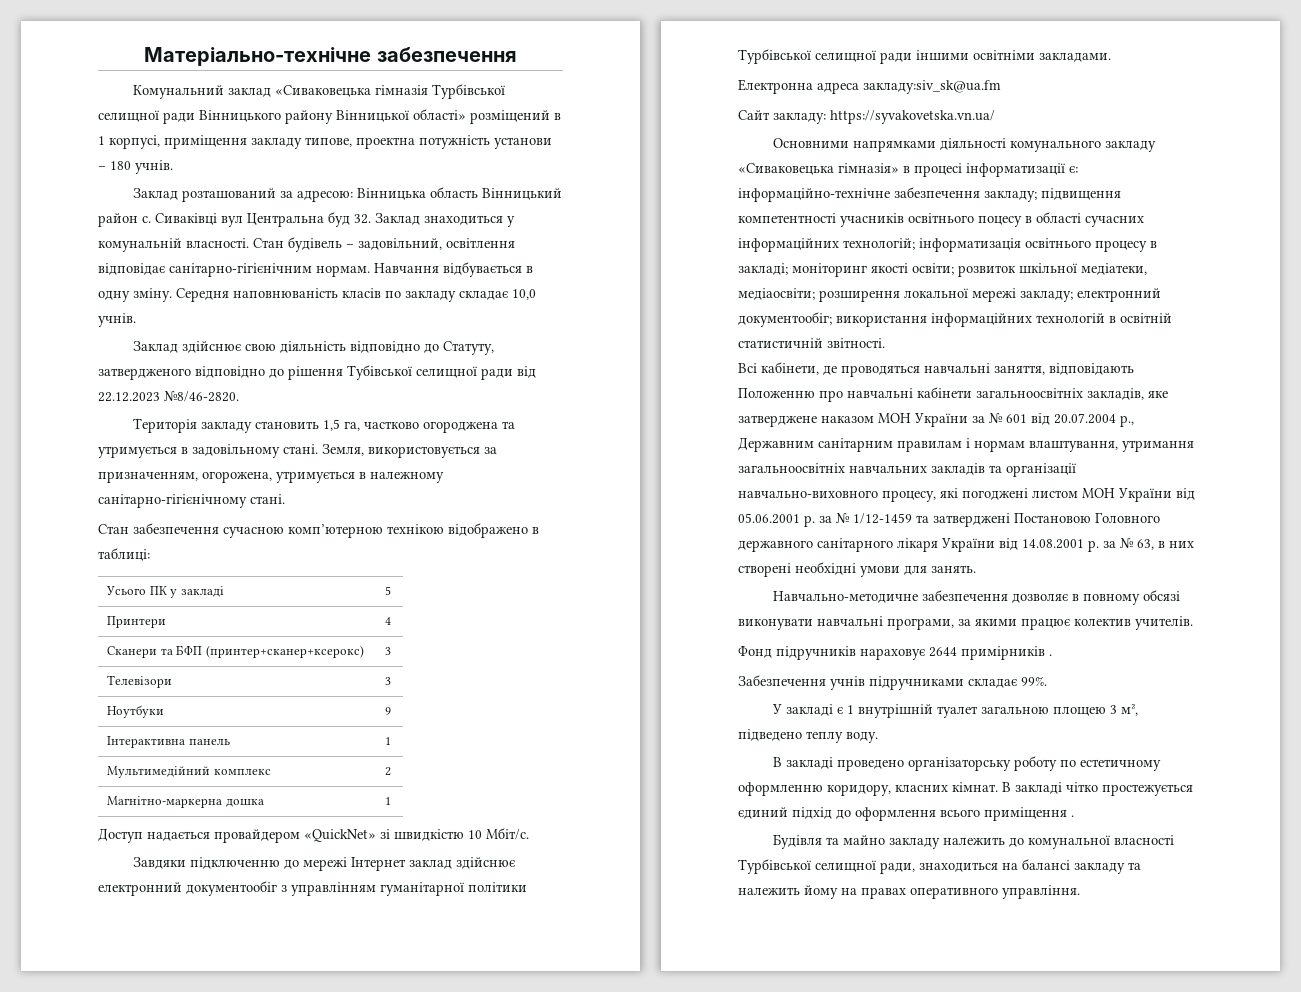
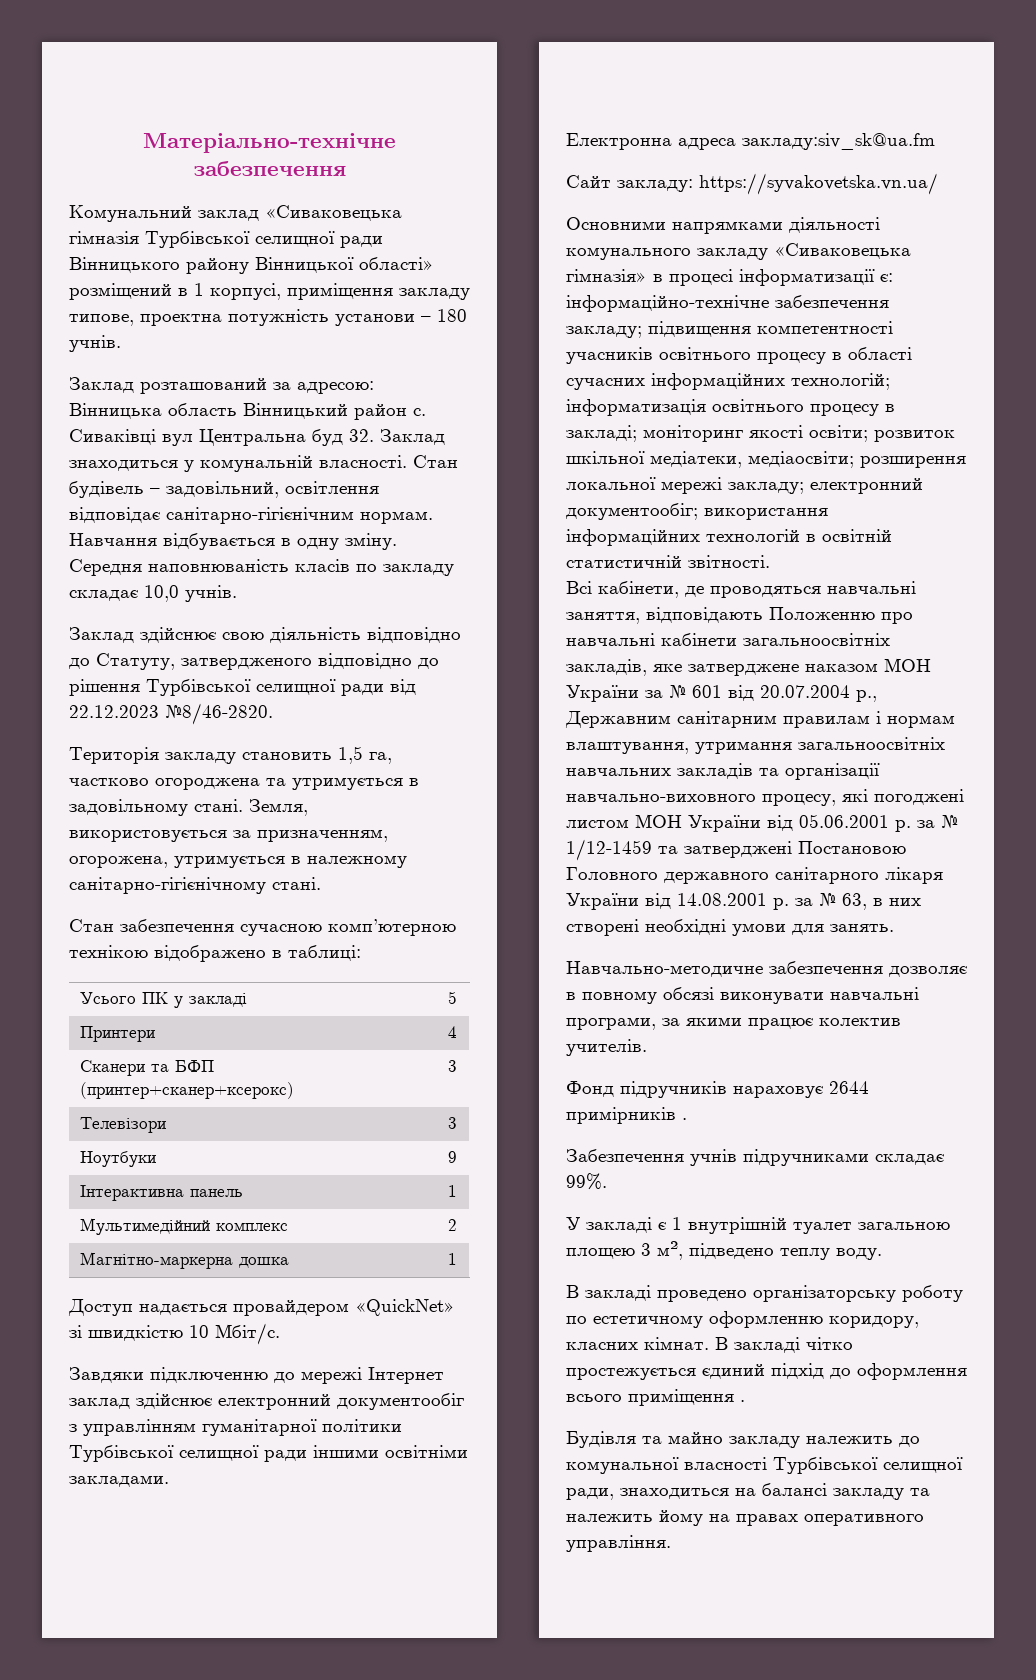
- Заклад здійснює свою діяльність відповідно до Статуту, затвердженого відповідно до рішення Тубівської селищної ради від 22.12.2023 №8/46-2820.
+ Заклад здійснює свою діяльність відповідно до Статуту, затвердженого відповідно до рішення Турбівської селищної ради від 22.12.2023 №8/46-2820.
- Основними напрямками діяльності комунального закладу «Сиваковецька гімназія» в процесі інформатизації є: інформаційно-технічне забезпечення закладу; підвищення компетентності учасників освітнього поцесу в області сучасних інформаційних технологій; інформатизація освітнього процесу в закладі; моніторинг якості освіти; розвиток шкільної медіатеки, медіаосвіти; розширення локальної мережі закладу; електронний документообіг; використання інформаційних технологій в освітній статистичній звітності.
+ Основними напрямками діяльності комунального закладу «Сиваковецька гімназія» в процесі інформатизації є: інформаційно-технічне забезпечення закладу; підвищення компетентності учасників освітнього процесу в області сучасних інформаційних технологій; інформатизація освітнього процесу в закладі; моніторинг якості освіти; розвиток шкільної медіатеки, медіаосвіти; розширення локальної мережі закладу; електронний документообіг; використання інформаційних технологій в освітній статистичній звітності.

